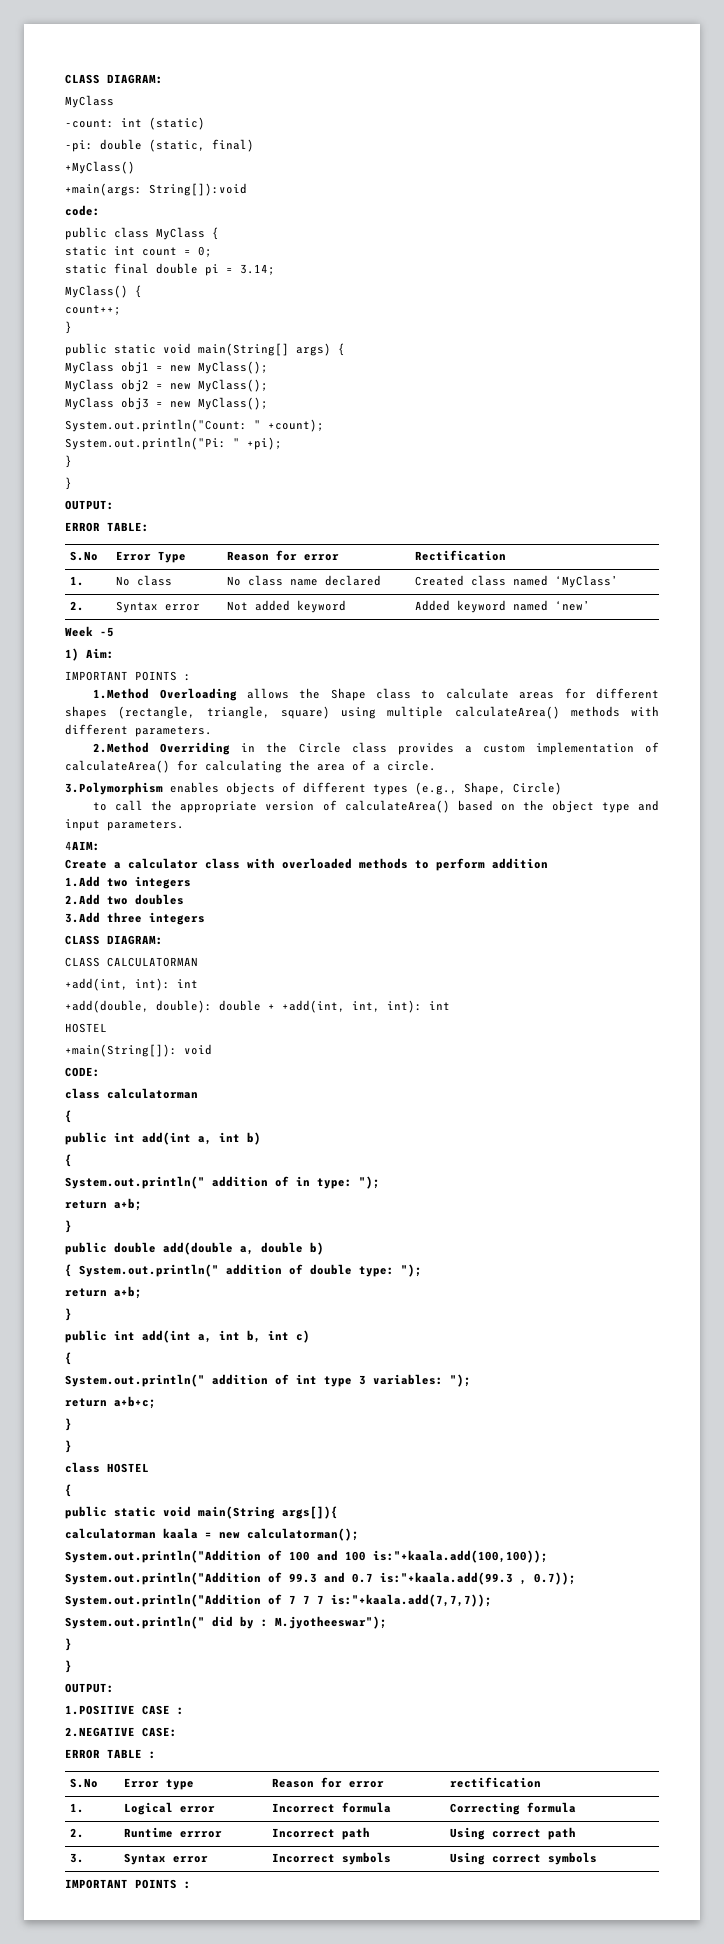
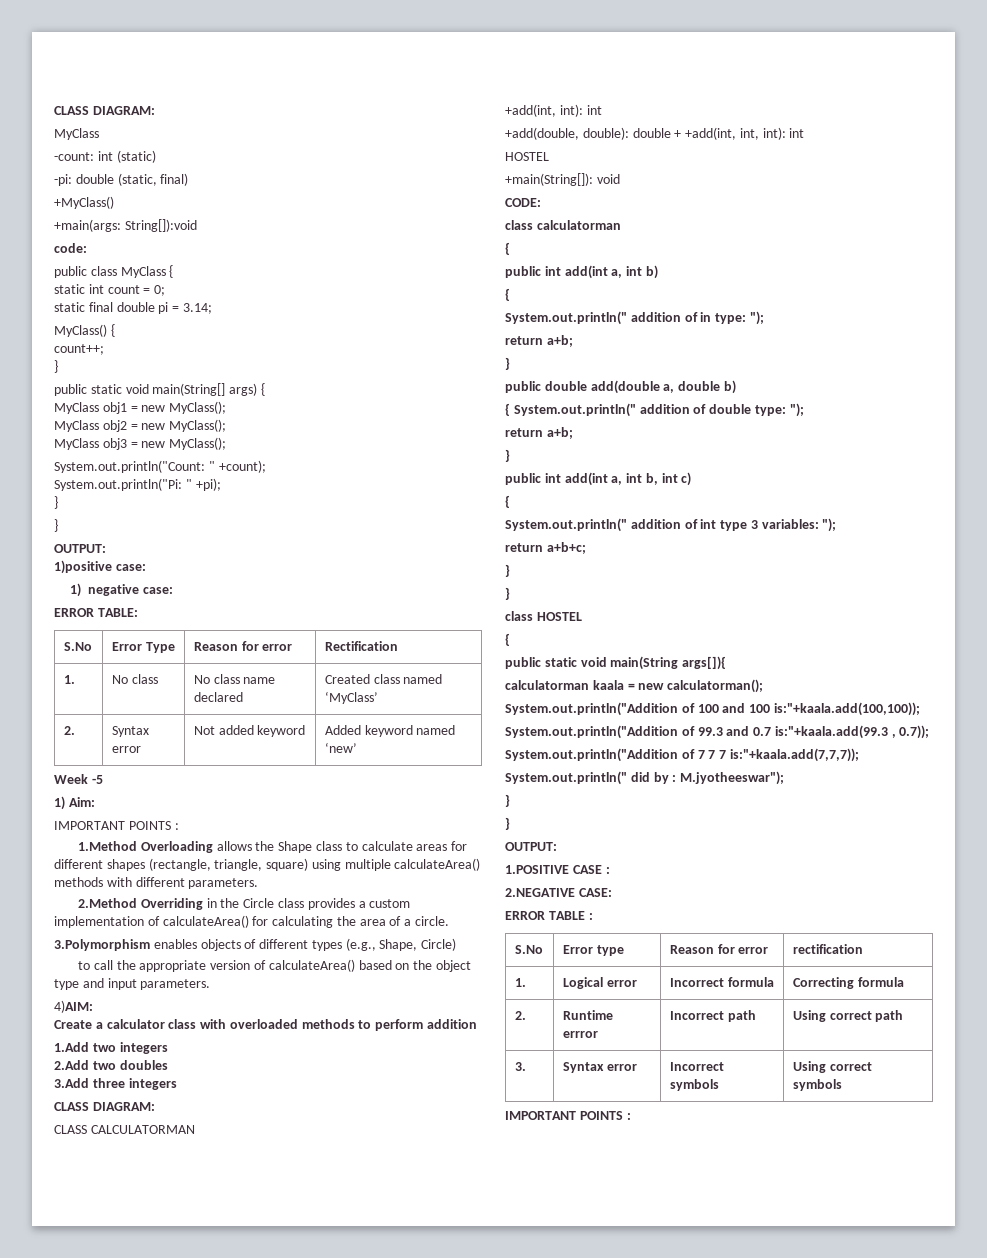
+ 1)positive case:
+ 1) negative case:
- 4AIM:
+ 4)AIM:

